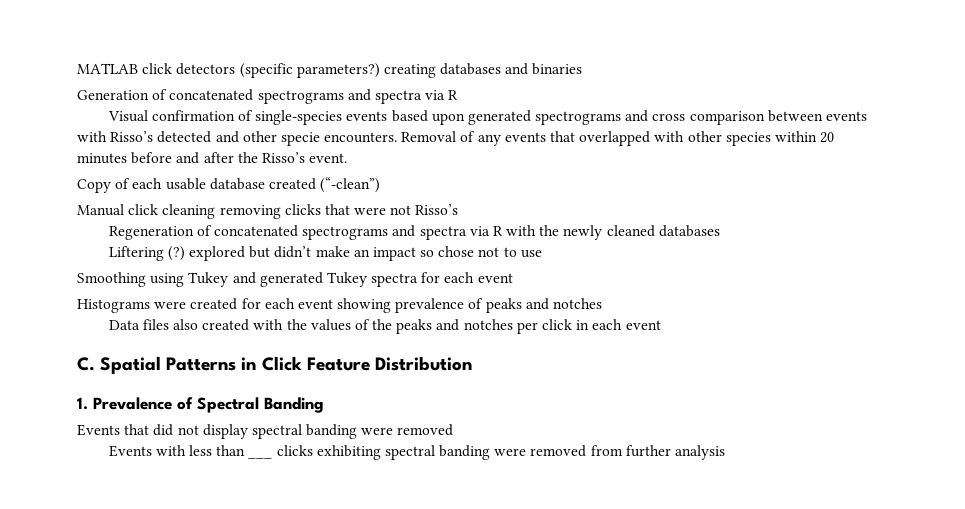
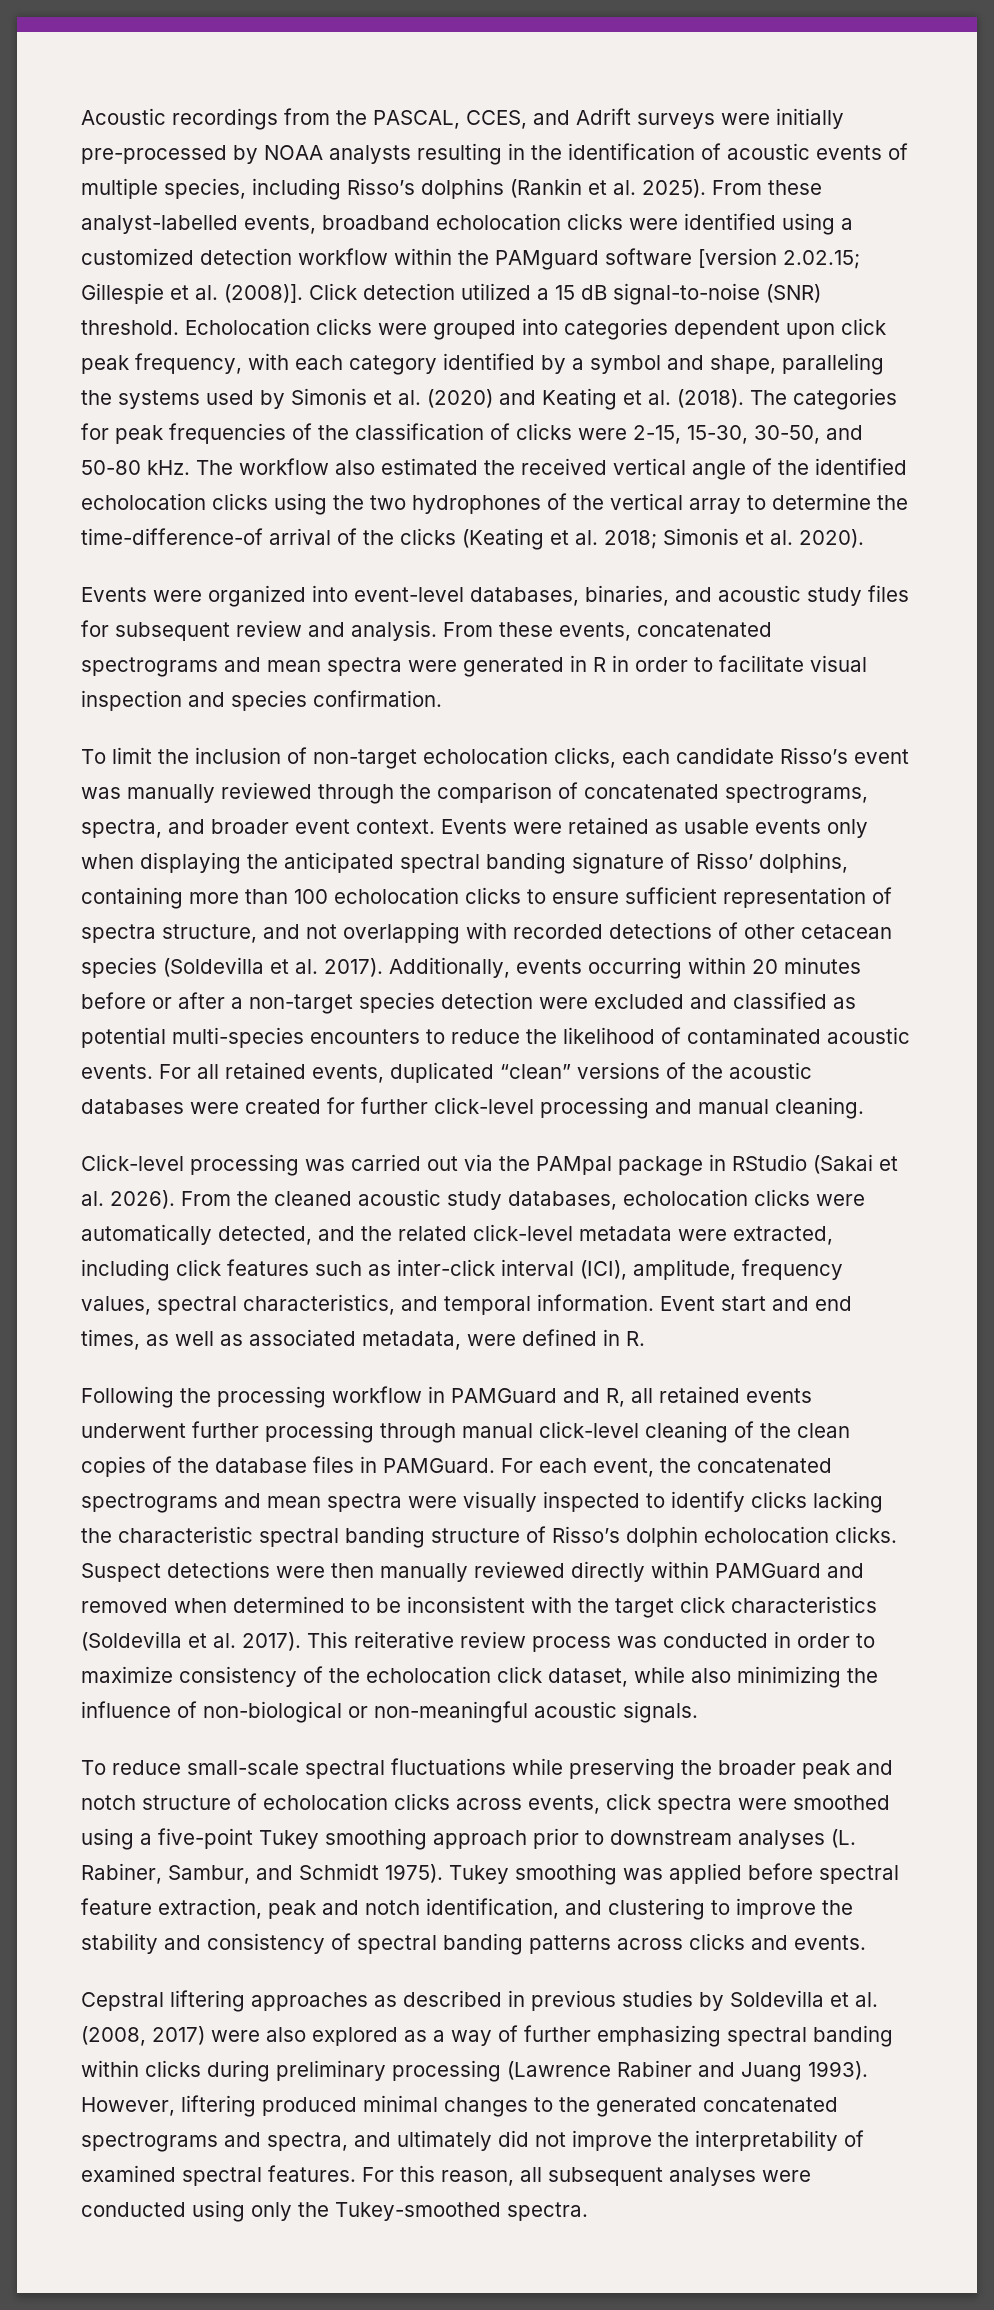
- MATLAB click detectors (specific parameters?) creating databases and binaries
- Generation of concatenated spectrograms and spectra via R
- Visual confirmation of single-species events based upon generated spectrograms and cross comparison between events with Risso’s detected and other specie encounters. Removal of any events that overlapped with other species within 20 minutes before and after the Risso’s event.
- Copy of each usable database created (“-clean”)
- Manual click cleaning removing clicks that were not Risso’s
- Regeneration of concatenated spectrograms and spectra via R with the newly cleaned databases
- Liftering (?) explored but didn’t make an impact so chose not to use
- Smoothing using Tukey and generated Tukey spectra for each event
- Histograms were created for each event showing prevalence of peaks and notches
- Data files also created with the values of the peaks and notches per click in each event
- C. Spatial Patterns in Click Feature Distribution
- 1. Prevalence of Spectral Banding
- Events that did not display spectral banding were removed
- Events with less than ___ clicks exhibiting spectral banding were removed from further analysis
+ Acoustic recordings from the PASCAL, CCES, and Adrift surveys were initially pre-processed by NOAA analysts resulting in the identification of acoustic events of multiple species, including Risso’s dolphins (Rankin et al. 2025). From these analyst-labelled events, broadband echolocation clicks were identified using a customized detection workflow within the PAMguard software [version 2.02.15; Gillespie et al. (2008)]. Click detection utilized a 15 dB signal-to-noise (SNR) threshold. Echolocation clicks were grouped into categories dependent upon click peak frequency, with each category identified by a symbol and shape, paralleling the systems used by Simonis et al. (2020) and Keating et al. (2018). The categories for peak frequencies of the classification of clicks were 2-15, 15-30, 30-50, and 50-80 kHz. The workflow also estimated the received vertical angle of the identified echolocation clicks using the two hydrophones of the vertical array to determine the time-difference-of arrival of the clicks (Keating et al. 2018; Simonis et al. 2020).
+ Events were organized into event-level databases, binaries, and acoustic study files for subsequent review and analysis. From these events, concatenated spectrograms and mean spectra were generated in R in order to facilitate visual inspection and species confirmation.
+ To limit the inclusion of non-target echolocation clicks, each candidate Risso’s event was manually reviewed through the comparison of concatenated spectrograms, spectra, and broader event context. Events were retained as usable events only when displaying the anticipated spectral banding signature of Risso’ dolphins, containing more than 100 echolocation clicks to ensure sufficient representation of spectra structure, and not overlapping with recorded detections of other cetacean species (Soldevilla et al. 2017). Additionally, events occurring within 20 minutes before or after a non-target species detection were excluded and classified as potential multi-species encounters to reduce the likelihood of contaminated acoustic events. For all retained events, duplicated “clean” versions of the acoustic databases were created for further click-level processing and manual cleaning.
+ Click-level processing was carried out via the PAMpal package in RStudio (Sakai et al. 2026). From the cleaned acoustic study databases, echolocation clicks were automatically detected, and the related click-level metadata were extracted, including click features such as inter-click interval (ICI), amplitude, frequency values, spectral characteristics, and temporal information. Event start and end times, as well as associated metadata, were defined in R.
+ Following the processing workflow in PAMGuard and R, all retained events underwent further processing through manual click-level cleaning of the clean copies of the database files in PAMGuard. For each event, the concatenated spectrograms and mean spectra were visually inspected to identify clicks lacking the characteristic spectral banding structure of Risso’s dolphin echolocation clicks. Suspect detections were then manually reviewed directly within PAMGuard and removed when determined to be inconsistent with the target click characteristics (Soldevilla et al. 2017). This reiterative review process was conducted in order to maximize consistency of the echolocation click dataset, while also minimizing the influence of non-biological or non-meaningful acoustic signals.
+ To reduce small-scale spectral fluctuations while preserving the broader peak and notch structure of echolocation clicks across events, click spectra were smoothed using a five-point Tukey smoothing approach prior to downstream analyses (L. Rabiner, Sambur, and Schmidt 1975). Tukey smoothing was applied before spectral feature extraction, peak and notch identification, and clustering to improve the stability and consistency of spectral banding patterns across clicks and events.
+ Cepstral liftering approaches as described in previous studies by Soldevilla et al. (2008, 2017) were also explored as a way of further emphasizing spectral banding within clicks during preliminary processing (Lawrence Rabiner and Juang 1993). However, liftering produced minimal changes to the generated concatenated spectrograms and spectra, and ultimately did not improve the interpretability of examined spectral features. For this reason, all subsequent analyses were conducted using only the Tukey-smoothed spectra.

